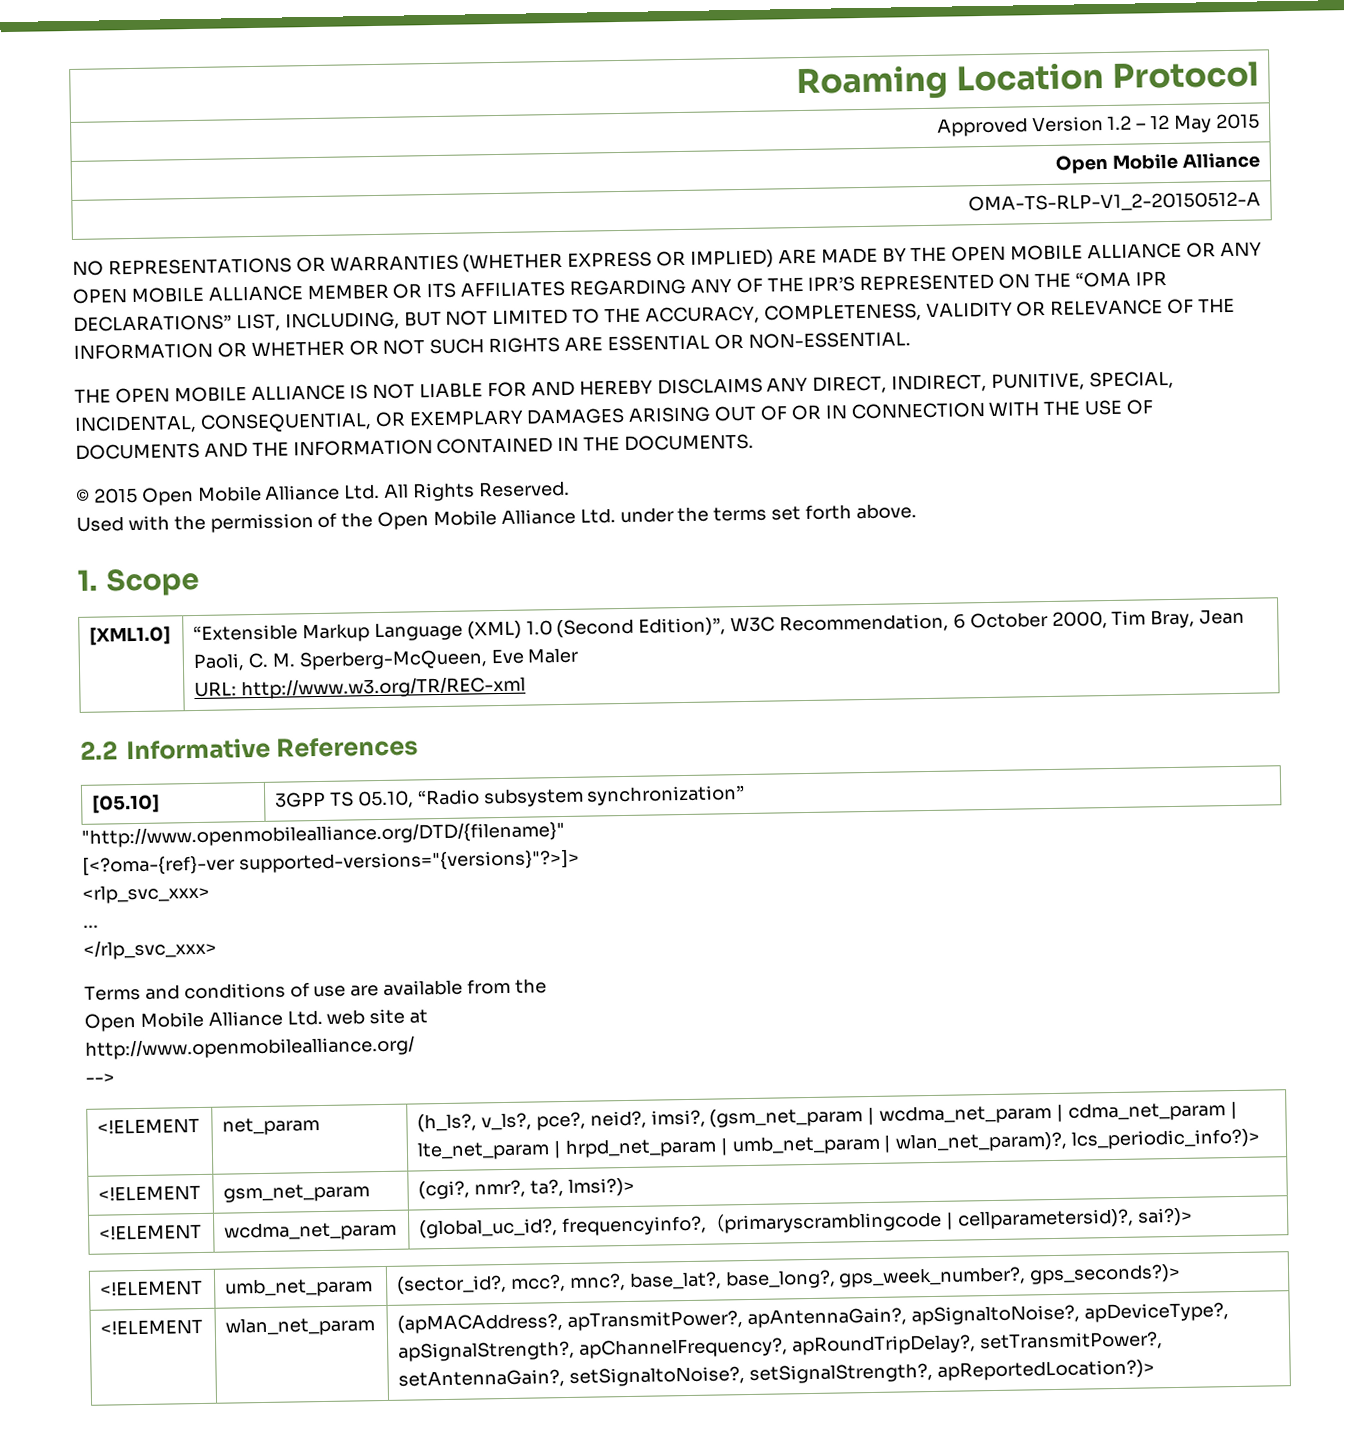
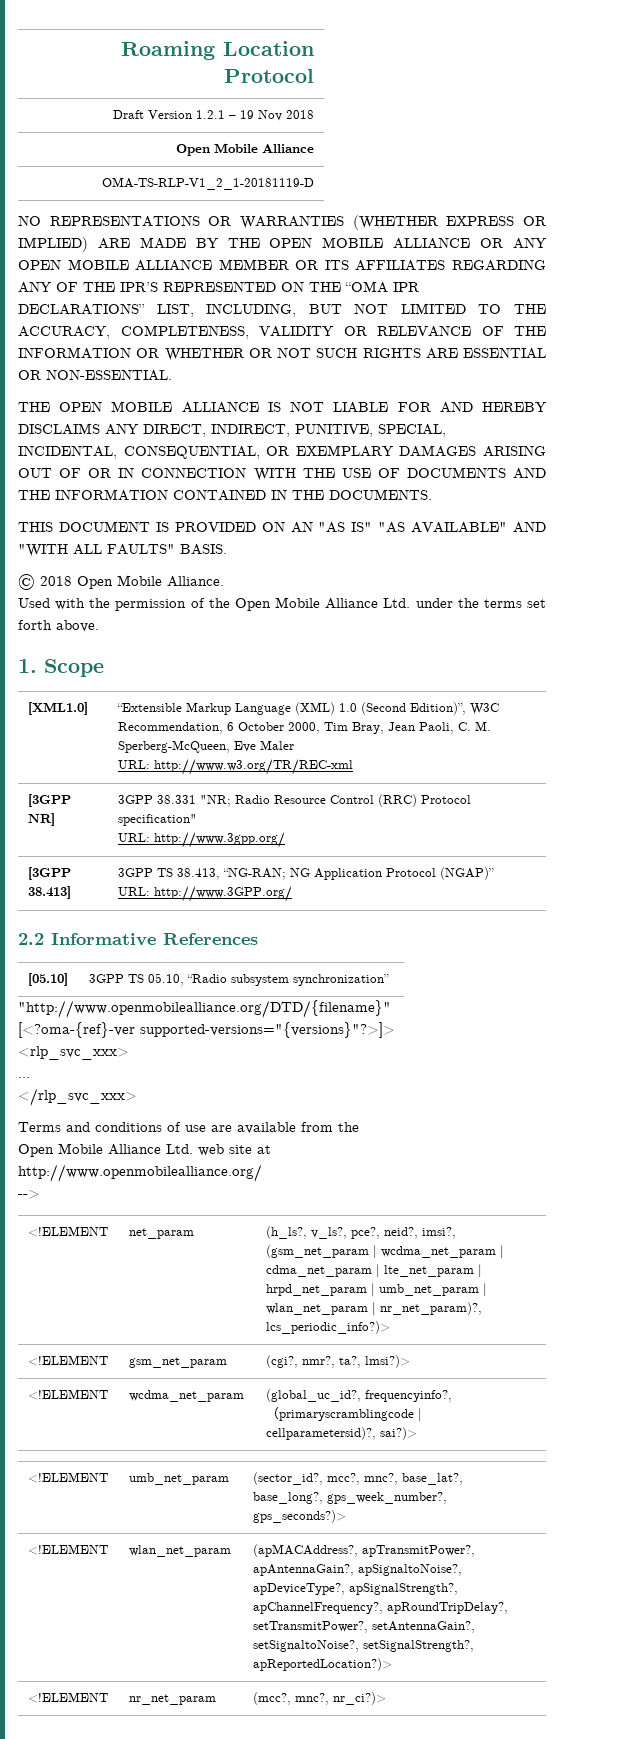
- Approved Version 1.2 – 12 May 2015
+ Draft Version 1.2.1 – 19 Nov 2018
- OMA-TS-RLP-V1_2-20150512-A
+ OMA-TS-RLP-V1_2_1-20181119-D
+ THIS DOCUMENT IS PROVIDED ON AN "AS IS" "AS AVAILABLE" AND "WITH ALL FAULTS" BASIS.
- © 2015 Open Mobile Alliance Ltd. All Rights Reserved.
+ © 2018 Open Mobile Alliance.
+ [3GPP NR] | 3GPP 38.331 "NR; Radio Resource Control (RRC) Protocol specification"
+ URL: http://www.3gpp.org/
+ [3GPP 38.413] | 3GPP TS 38.413, “NG-RAN; NG Application Protocol (NGAP)”
+ URL: http://www.3GPP.org/
- <!ELEMENT | net_param | (h_ls?, v_ls?, pce?, neid?, imsi?, (gsm_net_param | wcdma_net_param | cdma_net_param | lte_net_param | hrpd_net_param | umb_net_param | wlan_net_param)?, lcs_periodic_info?)>
+ <!ELEMENT | net_param | (h_ls?, v_ls?, pce?, neid?, imsi?, (gsm_net_param | wcdma_net_param | cdma_net_param | lte_net_param | hrpd_net_param | umb_net_param | wlan_net_param | nr_net_param)?, lcs_periodic_info?)>
+ <!ELEMENT | nr_net_param | (mcc?, mnc?, nr_ci?)>

